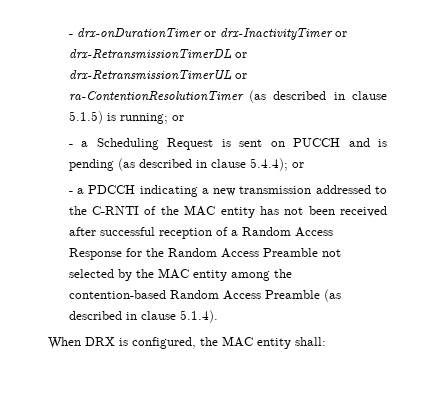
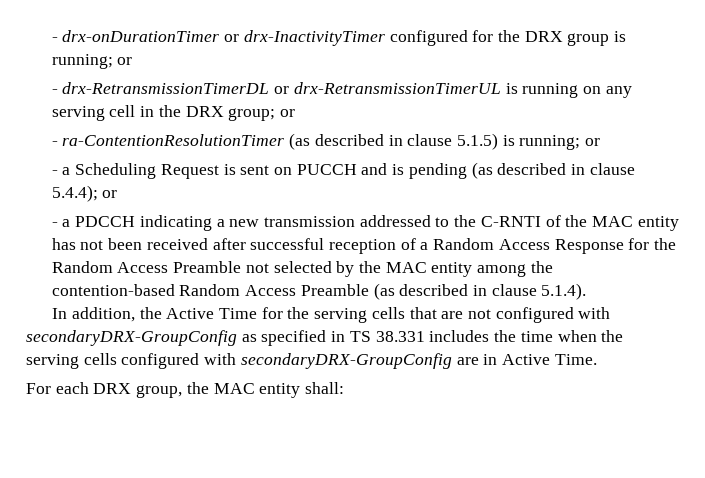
- - drx-onDurationTimer or drx-InactivityTimer or drx-RetransmissionTimerDL or drx-RetransmissionTimerUL or ra-ContentionResolutionTimer (as described in clause 5.1.5) is running; or
+ - drx-onDurationTimer or drx-InactivityTimer configured for the DRX group is running; or
+ - drx-RetransmissionTimerDL or drx-RetransmissionTimerUL is running on any serving cell in the DRX group; or
+ - ra-ContentionResolutionTimer (as described in clause 5.1.5) is running; or
- When DRX is configured, the MAC entity shall:
+ In addition, the Active Time for the serving cells that are not configured with secondaryDRX-GroupConfig as specified in TS 38.331 includes the time when the serving cells configured with secondaryDRX-GroupConfig are in Active Time.
+ For each DRX group, the MAC entity shall:

